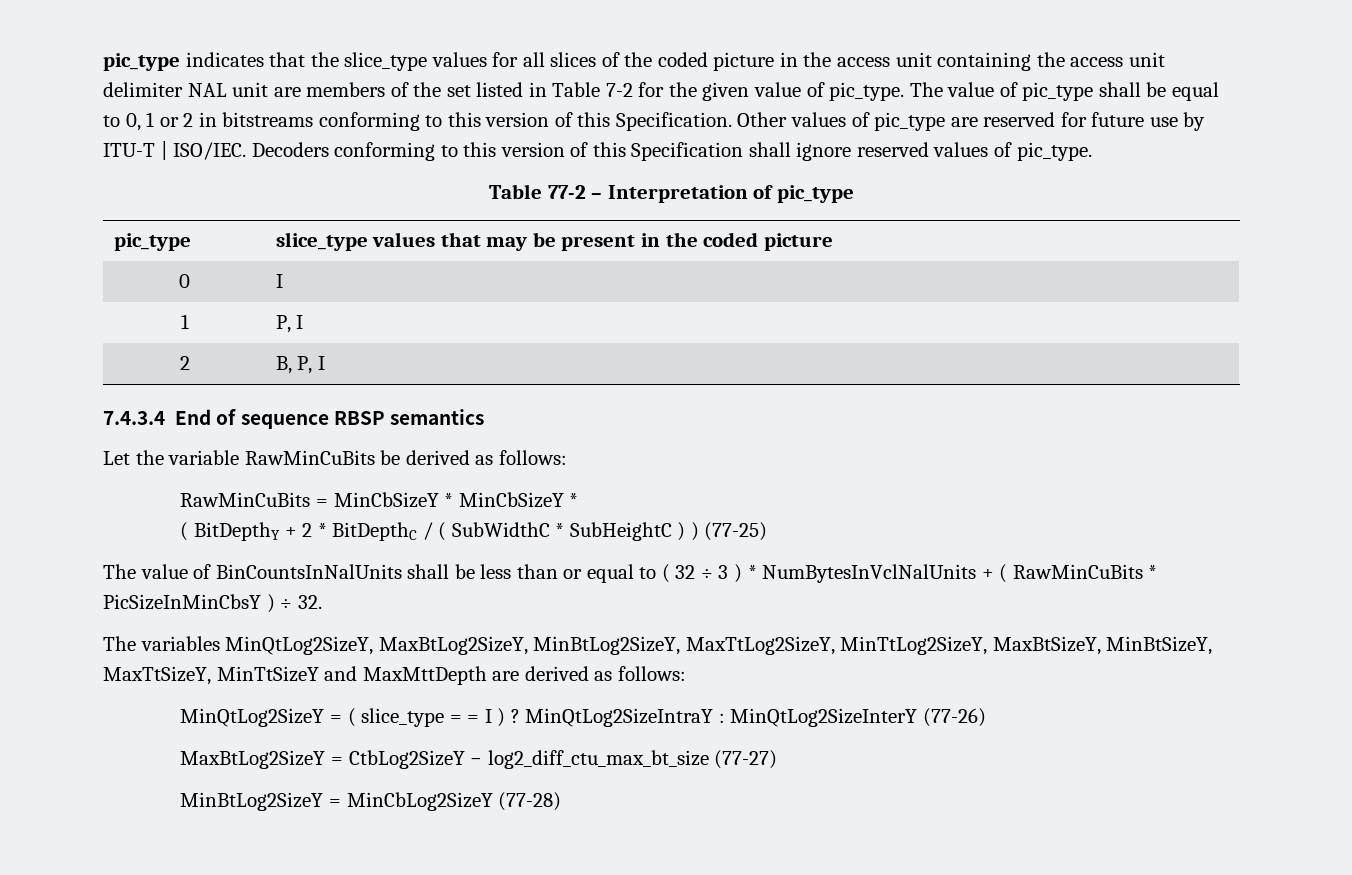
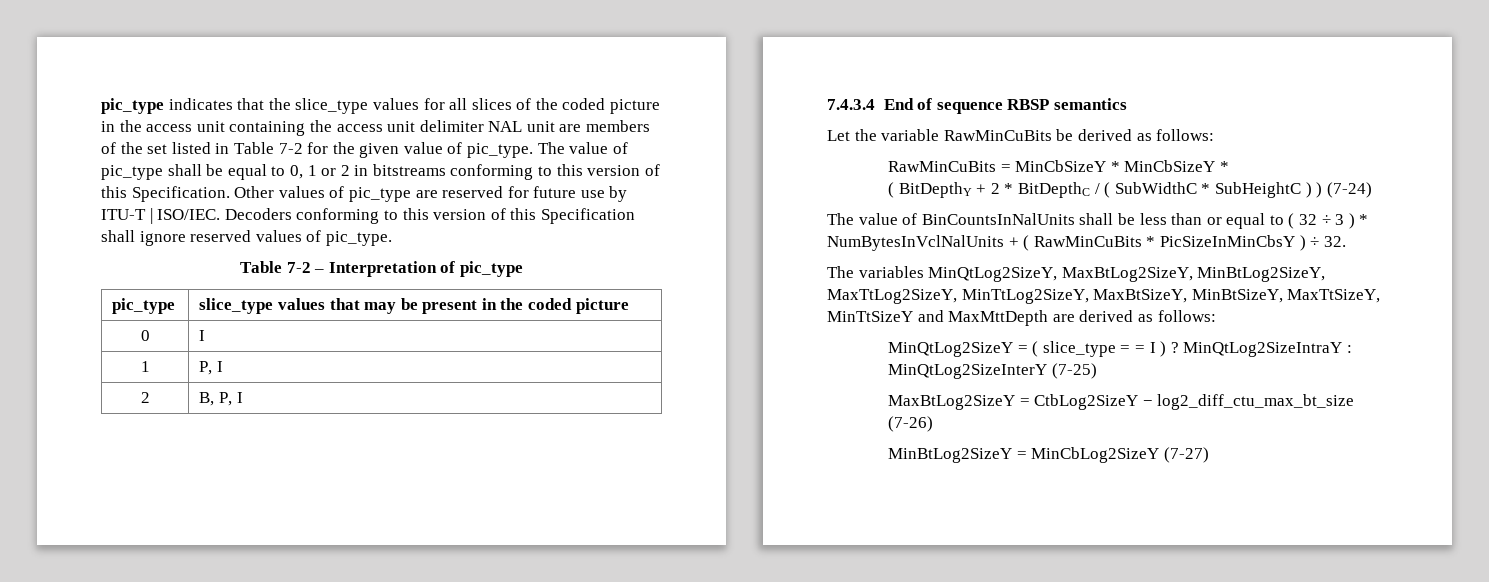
- Table 77-2 – Interpretation of pic_type
+ Table 7-2 – Interpretation of pic_type
- ( BitDepthY + 2 * BitDepthC / ( SubWidthC * SubHeightC ) ) (77-25)
+ ( BitDepthY + 2 * BitDepthC / ( SubWidthC * SubHeightC ) ) (7-24)
- MinQtLog2SizeIntraY : MinQtLog2SizeInterY (77-26)
+ MinQtLog2SizeIntraY : MinQtLog2SizeInterY (7-25)
- MaxBtLog2SizeY = CtbLog2SizeY − log2_diff_ctu_max_bt_size (77-27)
+ MaxBtLog2SizeY = CtbLog2SizeY − log2_diff_ctu_max_bt_size (7-26)
- MinBtLog2SizeY = MinCbLog2SizeY (77-28)
+ MinBtLog2SizeY = MinCbLog2SizeY (7-27)

